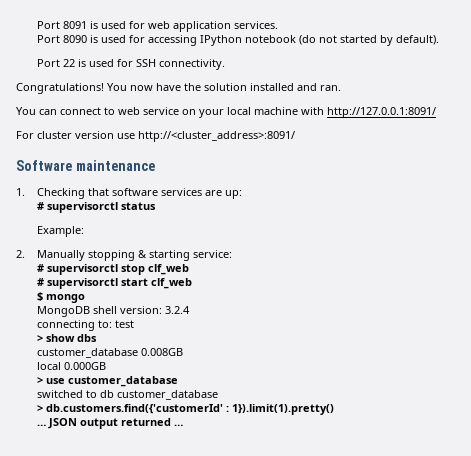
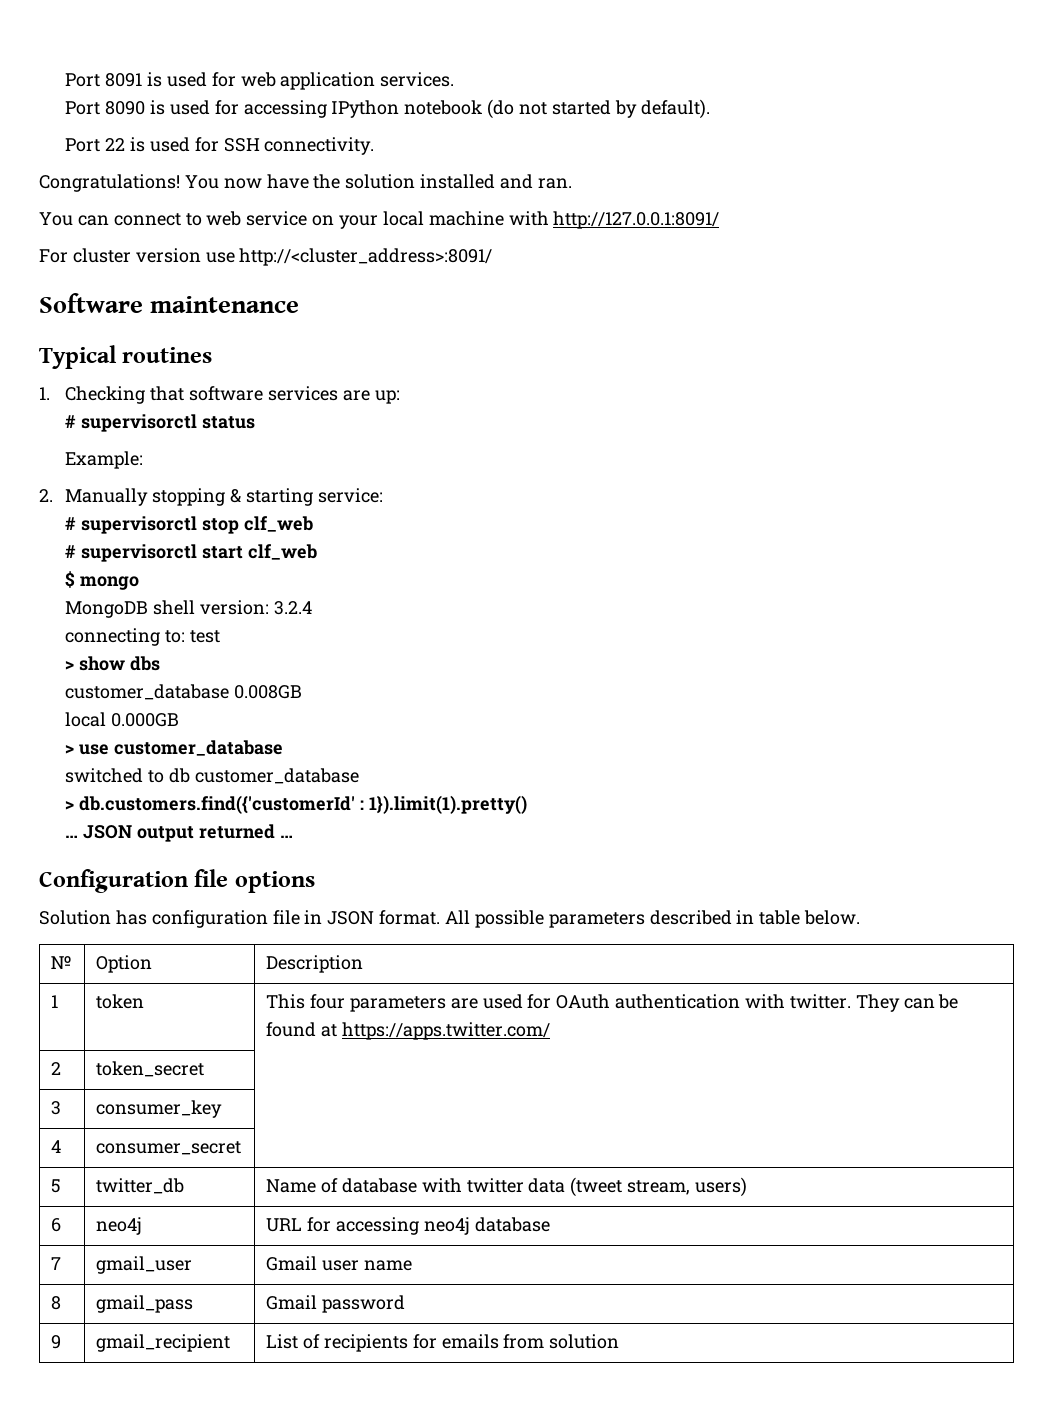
+ Typical routines
+ Configuration file options
+ Solution has configuration file in JSON format. All possible parameters described in table below.
+ № | Option | Description
+ 1 | token | This four parameters are used for OAuth authentication with twitter. They can be found at https://apps.twitter.com/
+ 2 | token_secret |
+ 3 | consumer_key |
+ 4 | consumer_secret |
+ 5 | twitter_db | Name of database with twitter data (tweet stream, users)
+ 6 | neo4j | URL for accessing neo4j database
+ 7 | gmail_user | Gmail user name
+ 8 | gmail_pass | Gmail password
+ 9 | gmail_recipient | List of recipients for emails from solution

